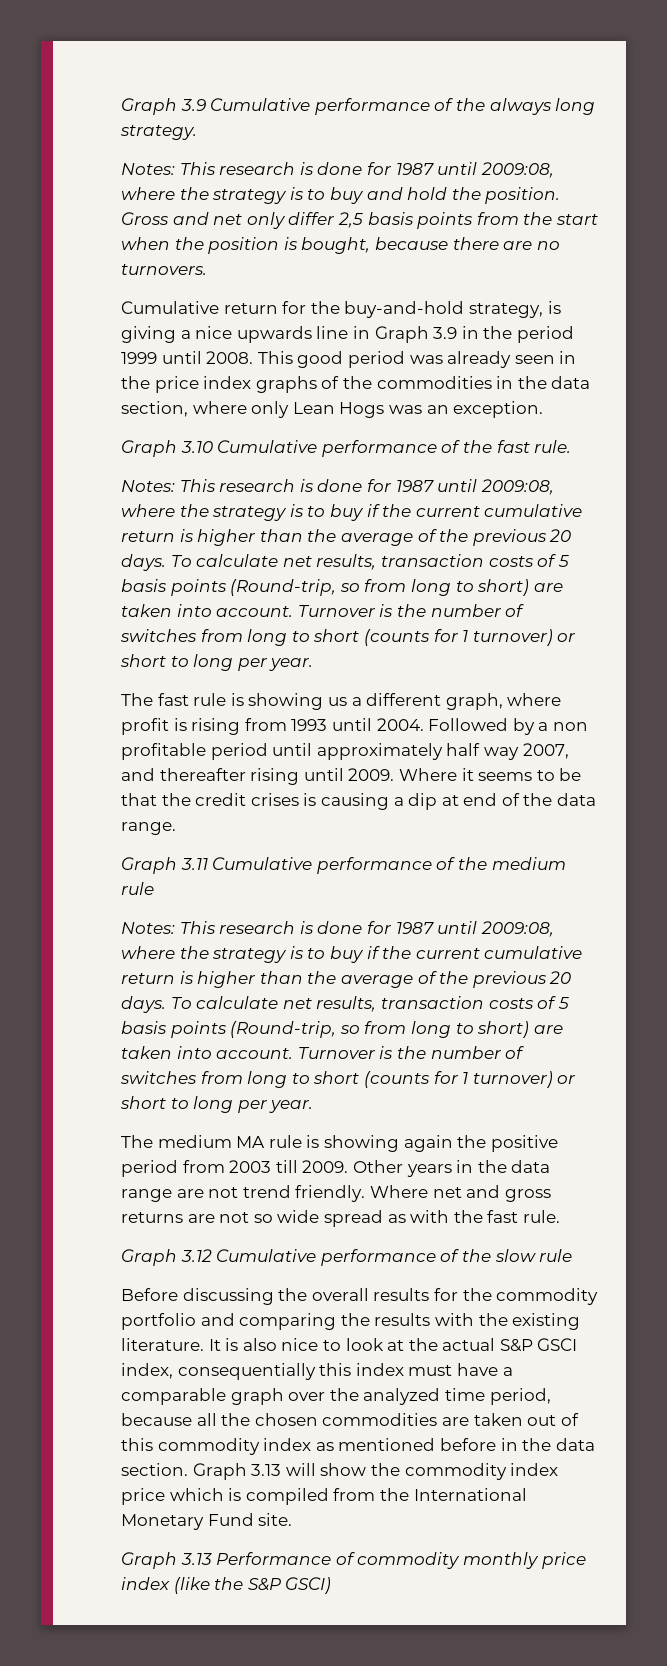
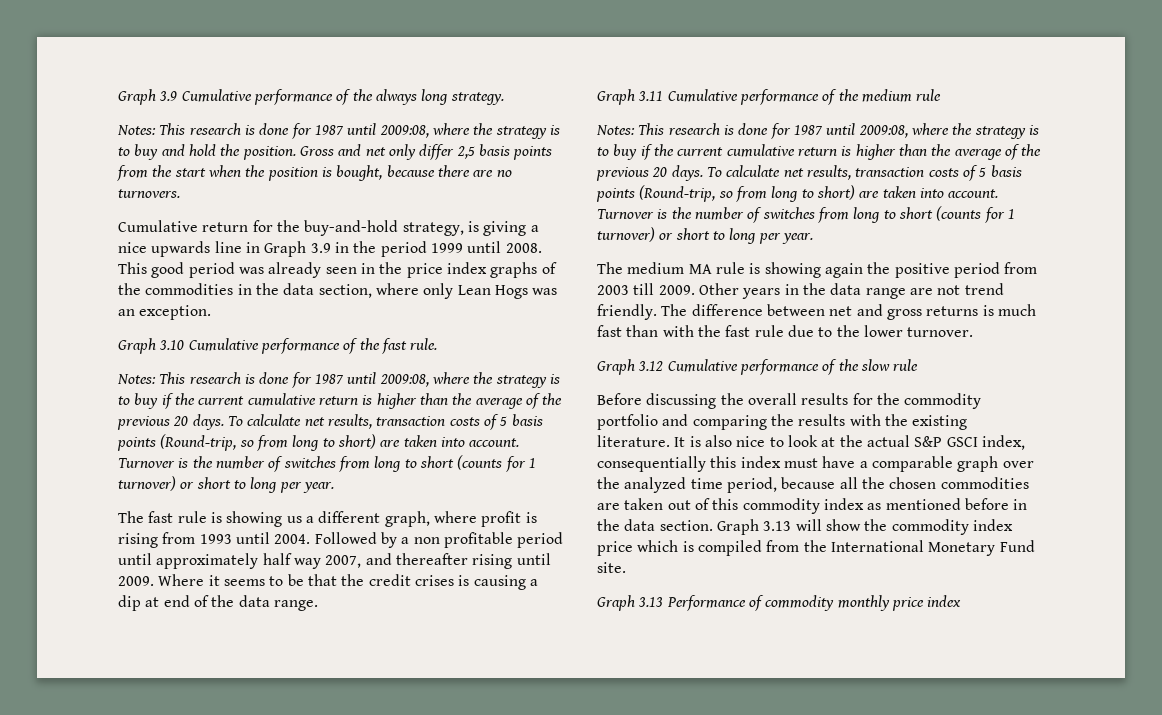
- Where net and gross returns are not so wide spread as with the fast rule.
+ The difference between net and gross returns is much fast than with the fast rule due to the lower turnover.
- Graph 3.13 Performance of commodity monthly price index (like the S&P GSCI)
+ Graph 3.13 Performance of commodity monthly price index

